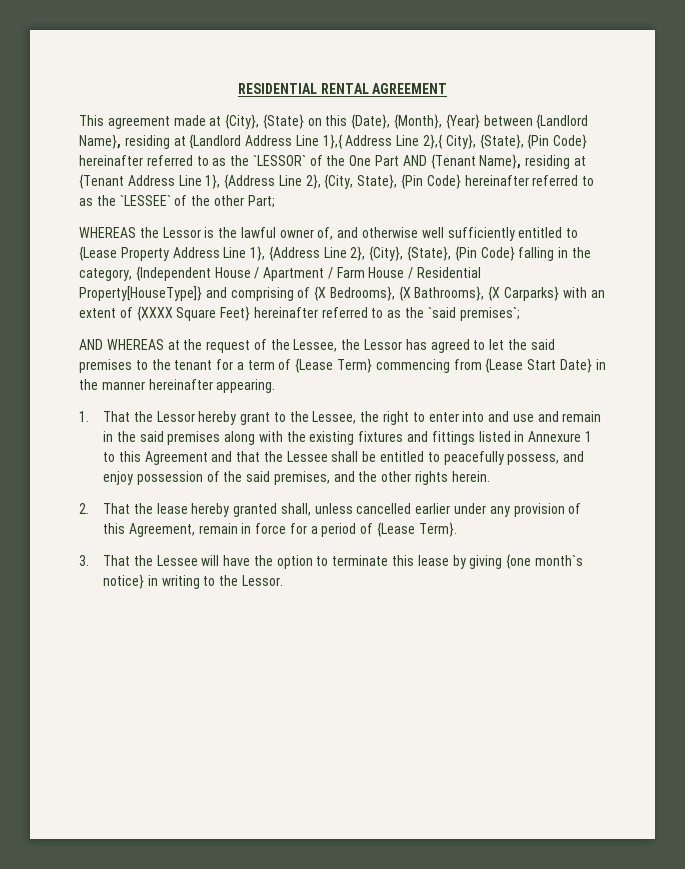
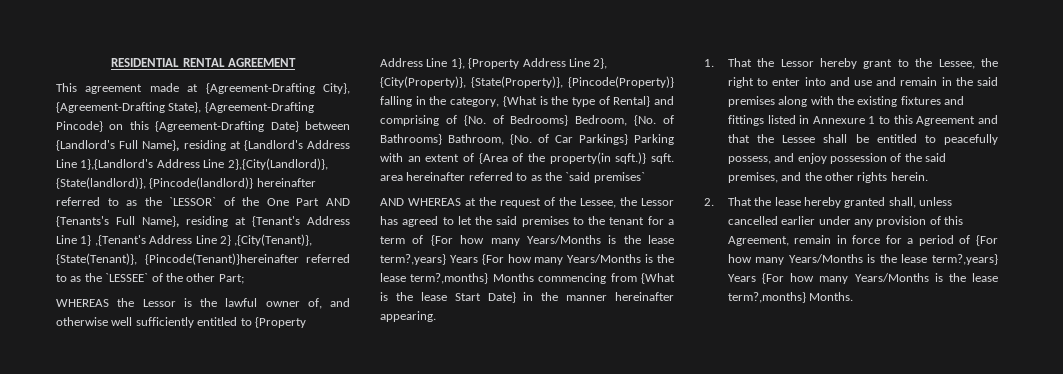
- This agreement made at {City}, {State} on this {Date}, {Month}, {Year} between {Landlord Name}, residing at {Landlord Address Line 1},{ Address Line 2},{ City}, {State}, {Pin Code} hereinafter referred to as the `LESSOR` of the One Part AND {Tenant Name}, residing at {Tenant Address Line 1}, {Address Line 2}, {City, State}, {Pin Code} hereinafter referred to as the `LESSEE` of the other Part;
+ This agreement made at {Agreement-Drafting City}, {Agreement-Drafting State}, {Agreement-Drafting Pincode} on this {Agreement-Drafting Date} between {Landlord's Full Name}, residing at {Landlord's Address Line 1},{Landlord's Address Line 2},{City(Landlord)}, {State(landlord)}, {Pincode(landlord)} hereinafter referred to as the `LESSOR` of the One Part AND {Tenants's Full Name}, residing at {Tenant's Address Line 1} ,{Tenant's Address Line 2} ,{City(Tenant)}, {State(Tenant)}, {Pincode(Tenant)}hereinafter referred to as the `LESSEE` of the other Part;
- WHEREAS the Lessor is the lawful owner of, and otherwise well sufficiently entitled to {Lease Property Address Line 1}, {Address Line 2}, {City}, {State}, {Pin Code} falling in the category, {Independent House / Apartment / Farm House / Residential Property[HouseType]} and comprising of {X Bedrooms}, {X Bathrooms}, {X Carparks} with an extent of {XXXX Square Feet} hereinafter referred to as the `said premises`;
+ WHEREAS the Lessor is the lawful owner of, and otherwise well sufficiently entitled to {Property Address Line 1}, {Property Address Line 2}, {City(Property)}, {State(Property)}, {Pincode(Property)} falling in the category, {What is the type of Rental} and comprising of {No. of Bedrooms} Bedroom, {No. of Bathrooms} Bathroom, {No. of Car Parkings} Parking with an extent of {Area of the property(in sqft.)} sqft. area hereinafter referred to as the `said premises`
- AND WHEREAS at the request of the Lessee, the Lessor has agreed to let the said premises to the tenant for a term of {Lease Term} commencing from {Lease Start Date} in the manner hereinafter appearing.
+ AND WHEREAS at the request of the Lessee, the Lessor has agreed to let the said premises to the tenant for a term of {For how many Years/Months is the lease term?,years} Years {For how many Years/Months is the lease term?,months} Months commencing from {What is the lease Start Date} in the manner hereinafter appearing.
- 2. That the lease hereby granted shall, unless cancelled earlier under any provision of this Agreement, remain in force for a period of {Lease Term}.
- 3. That the Lessee will have the option to terminate this lease by giving {one month`s notice} in writing to the Lessor.
+ 2. That the lease hereby granted shall, unless cancelled earlier under any provision of this Agreement, remain in force for a period of {For how many Years/Months is the lease term?,years} Years {For how many Years/Months is the lease term?,months} Months.

